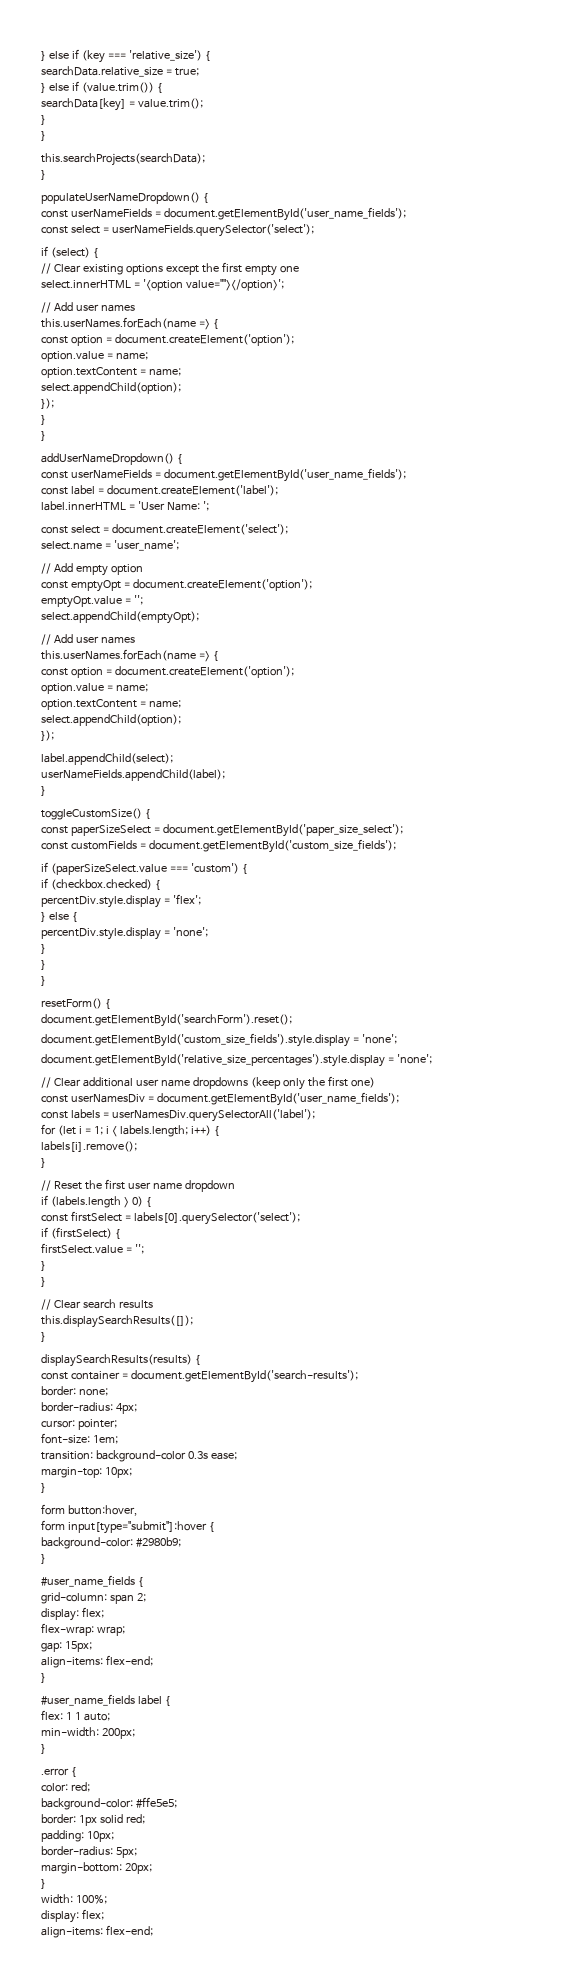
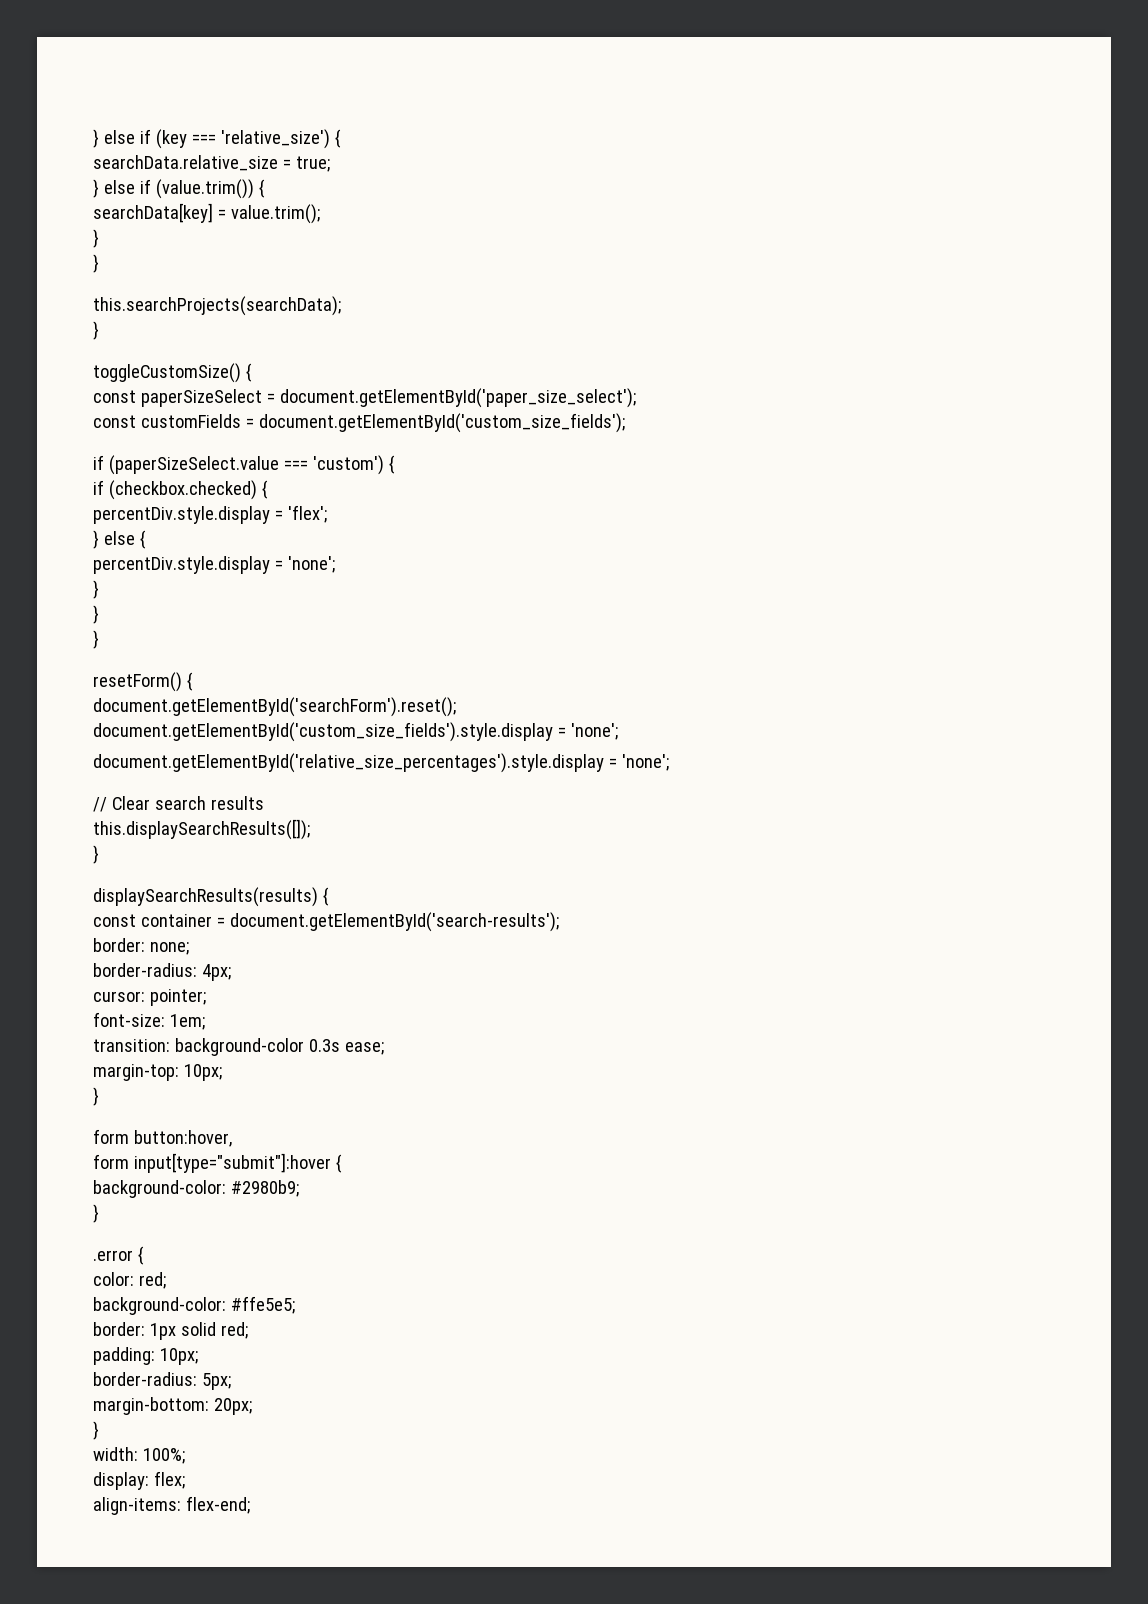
- populateUserNameDropdown() {
- const userNameFields = document.getElementById('user_name_fields');
- const select = userNameFields.querySelector('select');
- if (select) {
- // Clear existing options except the first empty one
- select.innerHTML = '<option value=""></option>';
- // Add user names
- this.userNames.forEach(name => {
- const option = document.createElement('option');
- option.value = name;
- option.textContent = name;
- select.appendChild(option);
- });
- }
- }
- addUserNameDropdown() {
- const userNameFields = document.getElementById('user_name_fields');
- const label = document.createElement('label');
- label.innerHTML = 'User Name: ';
- const select = document.createElement('select');
- select.name = 'user_name';
- // Add empty option
- const emptyOpt = document.createElement('option');
- emptyOpt.value = '';
- select.appendChild(emptyOpt);
- // Add user names
- this.userNames.forEach(name => {
- const option = document.createElement('option');
- option.value = name;
- option.textContent = name;
- select.appendChild(option);
- });
- label.appendChild(select);
- userNameFields.appendChild(label);
- }
- // Clear additional user name dropdowns (keep only the first one)
- const userNamesDiv = document.getElementById('user_name_fields');
- const labels = userNamesDiv.querySelectorAll('label');
- for (let i = 1; i < labels.length; i++) {
- labels[i].remove();
- }
- // Reset the first user name dropdown
- if (labels.length > 0) {
- const firstSelect = labels[0].querySelector('select');
- if (firstSelect) {
- firstSelect.value = '';
- }
- }
- #user_name_fields {
- grid-column: span 2;
- display: flex;
- flex-wrap: wrap;
- gap: 15px;
- align-items: flex-end;
- }
- #user_name_fields label {
- flex: 1 1 auto;
- min-width: 200px;
- }

